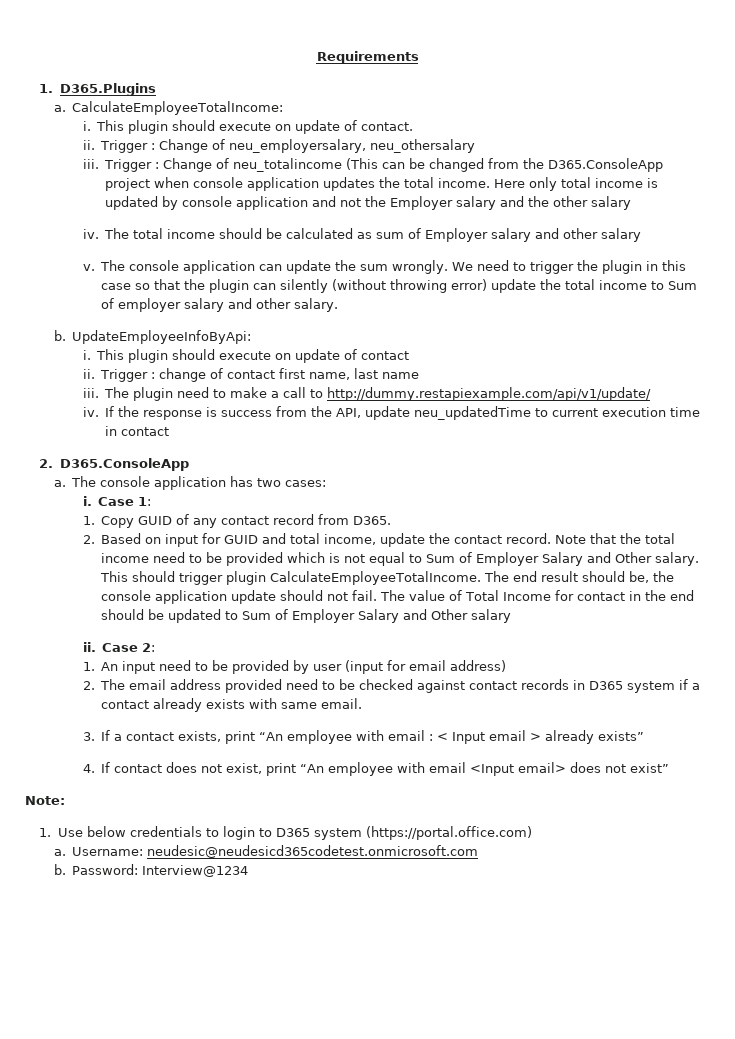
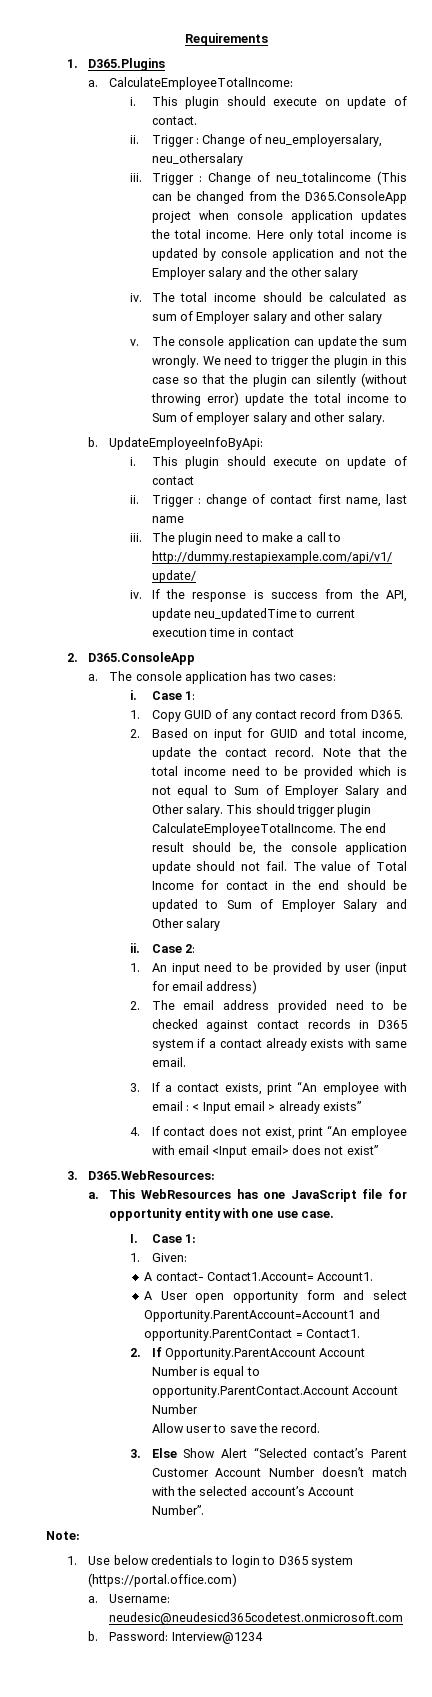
+ 3. D365.WebResources:
+ a. This WebResources has one JavaScript file for opportunity entity with one use case.
+ I. Case 1:
+ 1. Given:
+ A contact- Contact1.Account= Account1.
+ A User open opportunity form and select Opportunity.ParentAccount=Account1 and opportunity.ParentContact = Contact1.
+ 2. If Opportunity.ParentAccount Account Number is equal to opportunity.ParentContact.Account Account Number
+ Allow user to save the record.
+ 3. Else Show Alert “Selected contact’s Parent Customer Account Number doesn’t match with the selected account’s Account Number”.

